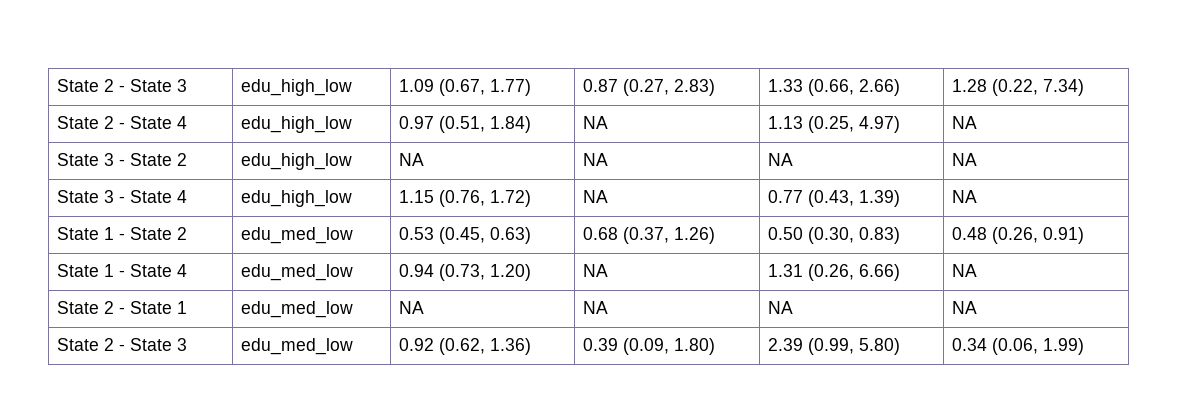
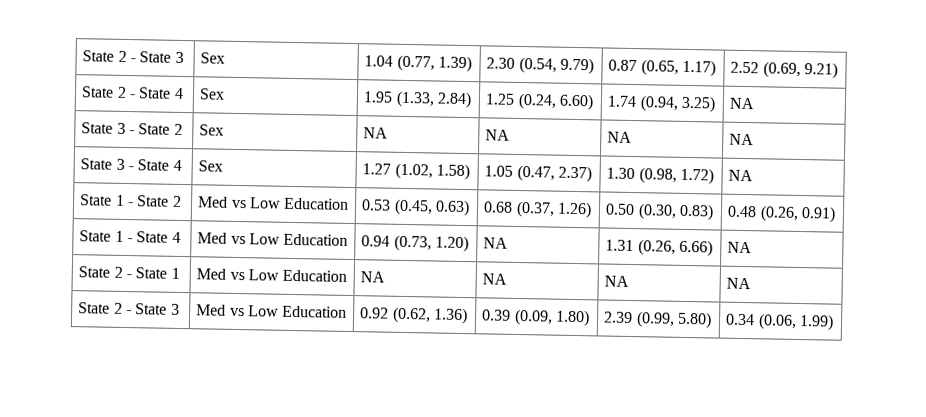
- State 2 - State 3 | edu_high_low | 1.09 (0.67, 1.77) | 0.87 (0.27, 2.83) | 1.33 (0.66, 2.66) | 1.28 (0.22, 7.34)
+ State 2 - State 3 | Sex | 1.04 (0.77, 1.39) | 2.30 (0.54, 9.79) | 0.87 (0.65, 1.17) | 2.52 (0.69, 9.21)
- State 2 - State 4 | edu_high_low | 0.97 (0.51, 1.84) | NA | 1.13 (0.25, 4.97) | NA
+ State 2 - State 4 | Sex | 1.95 (1.33, 2.84) | 1.25 (0.24, 6.60) | 1.74 (0.94, 3.25) | NA
- State 3 - State 2 | edu_high_low | NA | NA | NA | NA
+ State 3 - State 2 | Sex | NA | NA | NA | NA
- State 3 - State 4 | edu_high_low | 1.15 (0.76, 1.72) | NA | 0.77 (0.43, 1.39) | NA
+ State 3 - State 4 | Sex | 1.27 (1.02, 1.58) | 1.05 (0.47, 2.37) | 1.30 (0.98, 1.72) | NA
- State 1 - State 2 | edu_med_low | 0.53 (0.45, 0.63) | 0.68 (0.37, 1.26) | 0.50 (0.30, 0.83) | 0.48 (0.26, 0.91)
+ State 1 - State 2 | Med vs Low Education | 0.53 (0.45, 0.63) | 0.68 (0.37, 1.26) | 0.50 (0.30, 0.83) | 0.48 (0.26, 0.91)
- State 1 - State 4 | edu_med_low | 0.94 (0.73, 1.20) | NA | 1.31 (0.26, 6.66) | NA
+ State 1 - State 4 | Med vs Low Education | 0.94 (0.73, 1.20) | NA | 1.31 (0.26, 6.66) | NA
- State 2 - State 1 | edu_med_low | NA | NA | NA | NA
+ State 2 - State 1 | Med vs Low Education | NA | NA | NA | NA
- State 2 - State 3 | edu_med_low | 0.92 (0.62, 1.36) | 0.39 (0.09, 1.80) | 2.39 (0.99, 5.80) | 0.34 (0.06, 1.99)
+ State 2 - State 3 | Med vs Low Education | 0.92 (0.62, 1.36) | 0.39 (0.09, 1.80) | 2.39 (0.99, 5.80) | 0.34 (0.06, 1.99)

